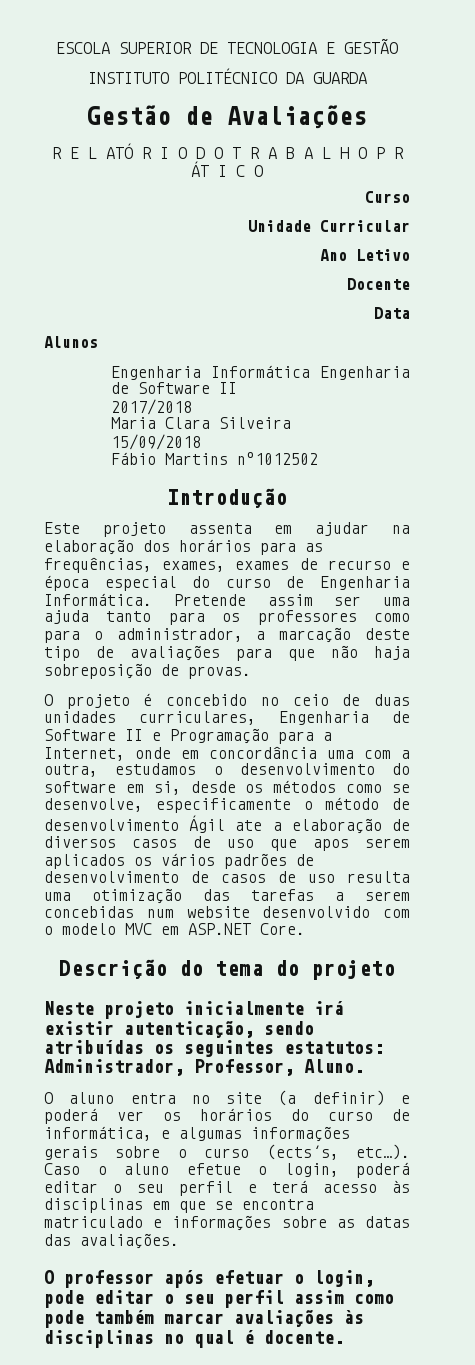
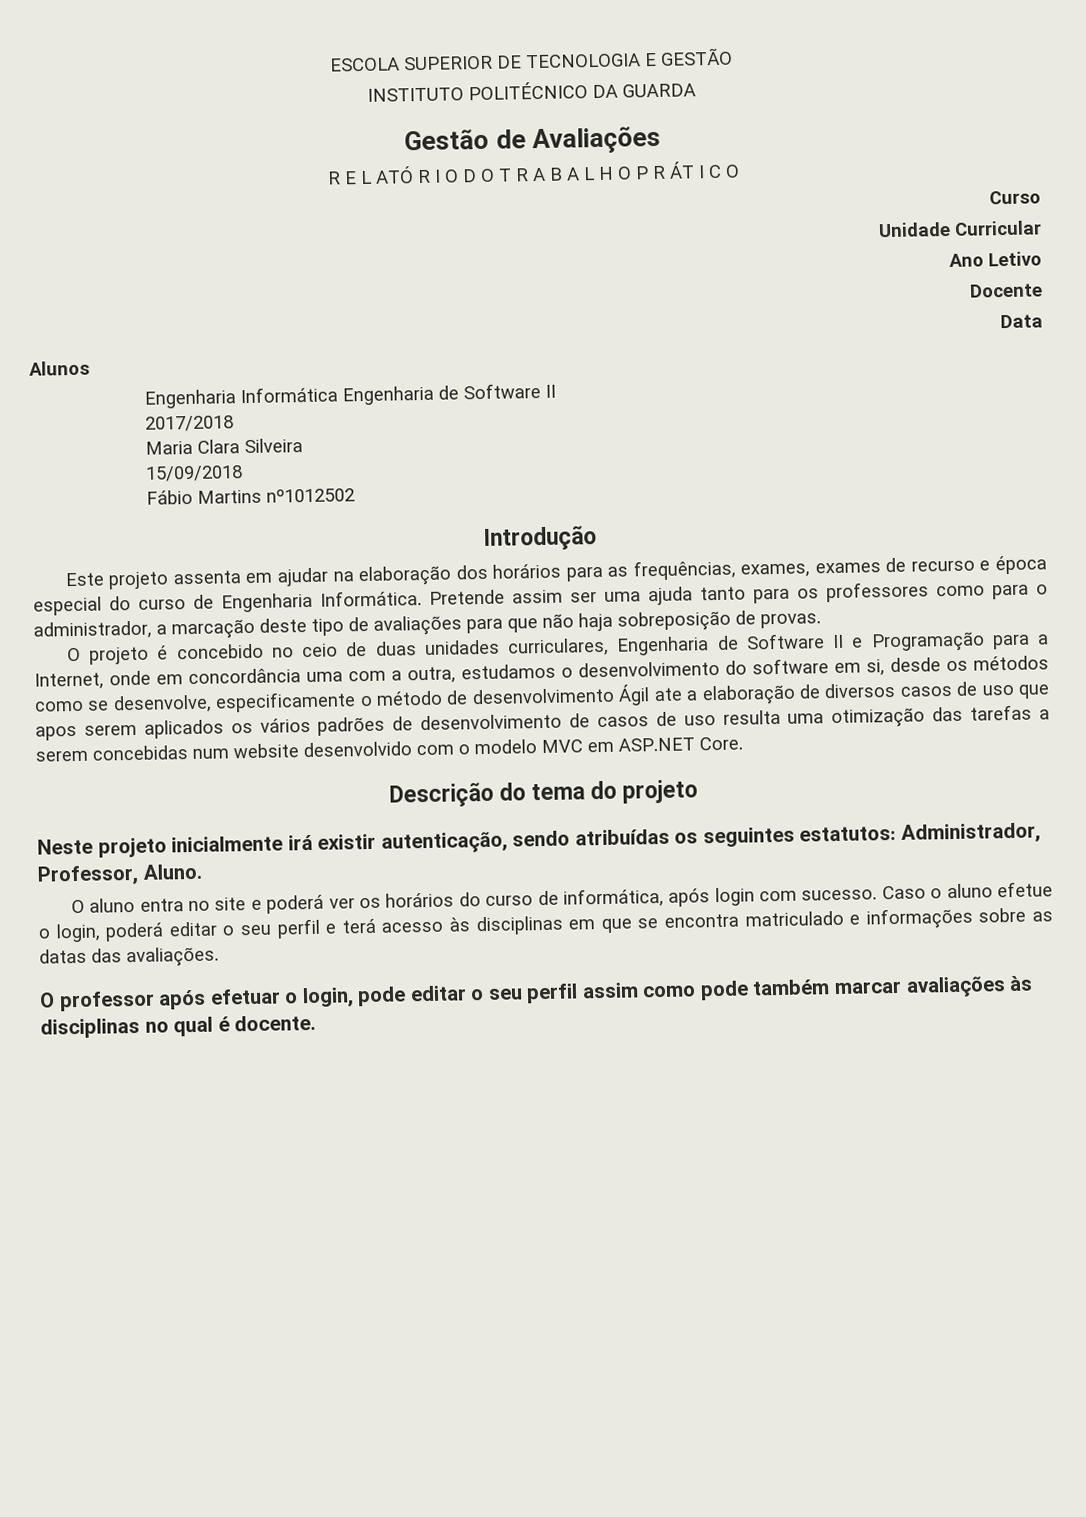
- O aluno entra no site (a definir) e poderá ver os horários do curso de informática, e algumas informações gerais sobre o curso (ects´s, etc…).
+ O aluno entra no site e poderá ver os horários do curso de informática, após login com sucesso.

